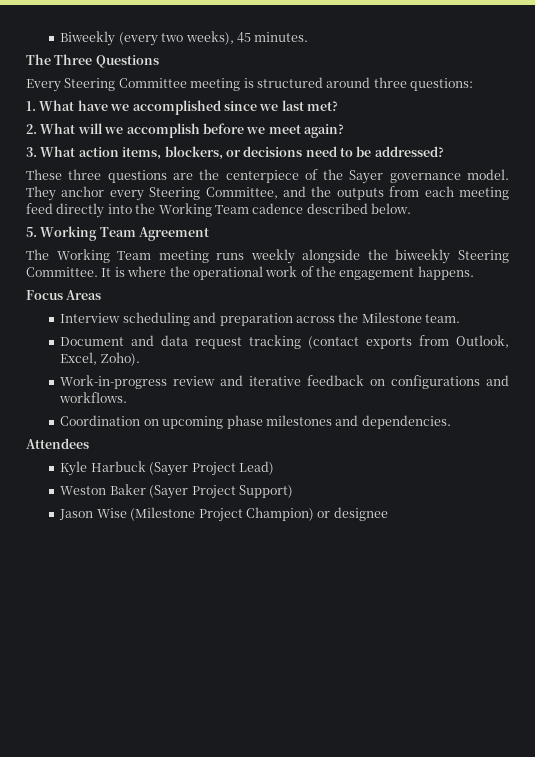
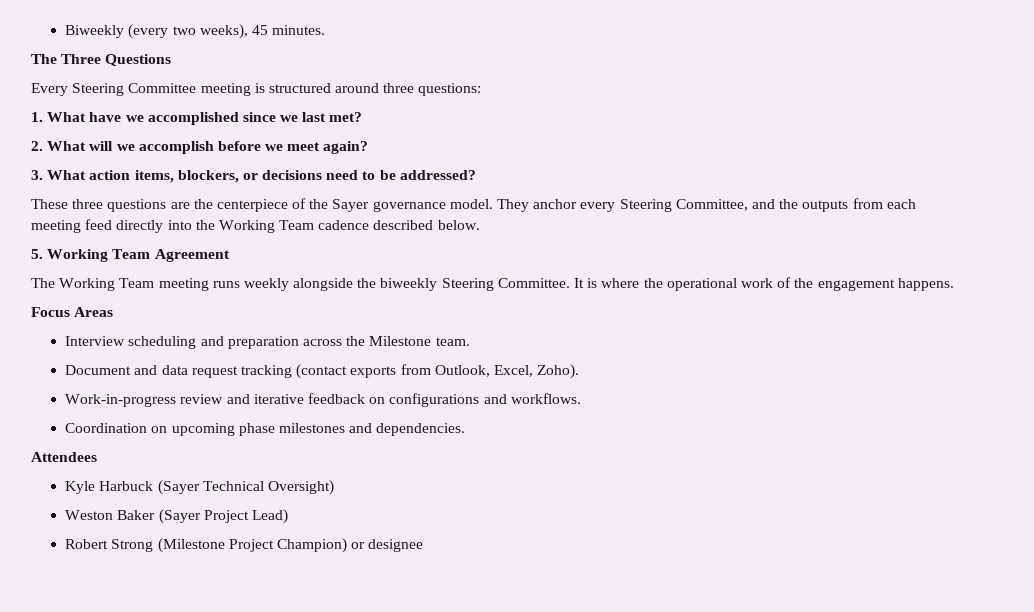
- Kyle Harbuck (Sayer Project Lead)
+ Kyle Harbuck (Sayer Technical Oversight)
- Weston Baker (Sayer Project Support)
- Jason Wise (Milestone Project Champion) or designee
+ Weston Baker (Sayer Project Lead)
+ Robert Strong (Milestone Project Champion) or designee

